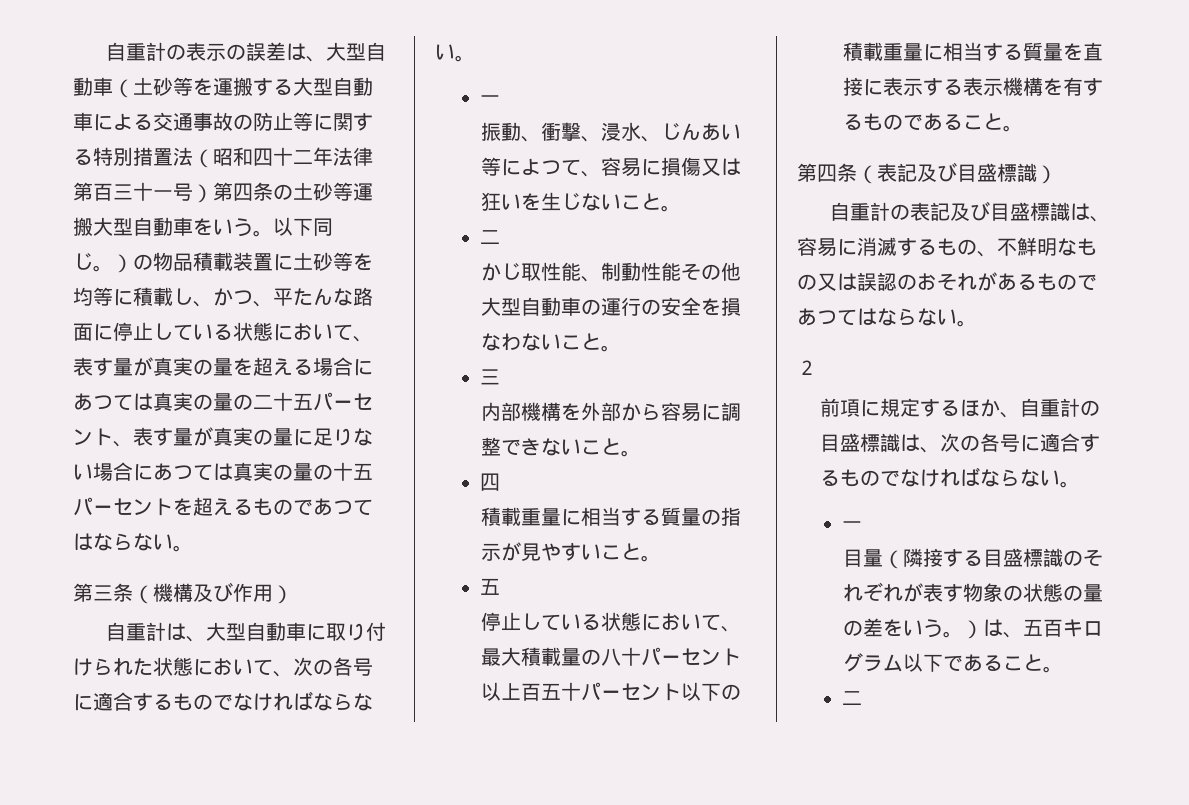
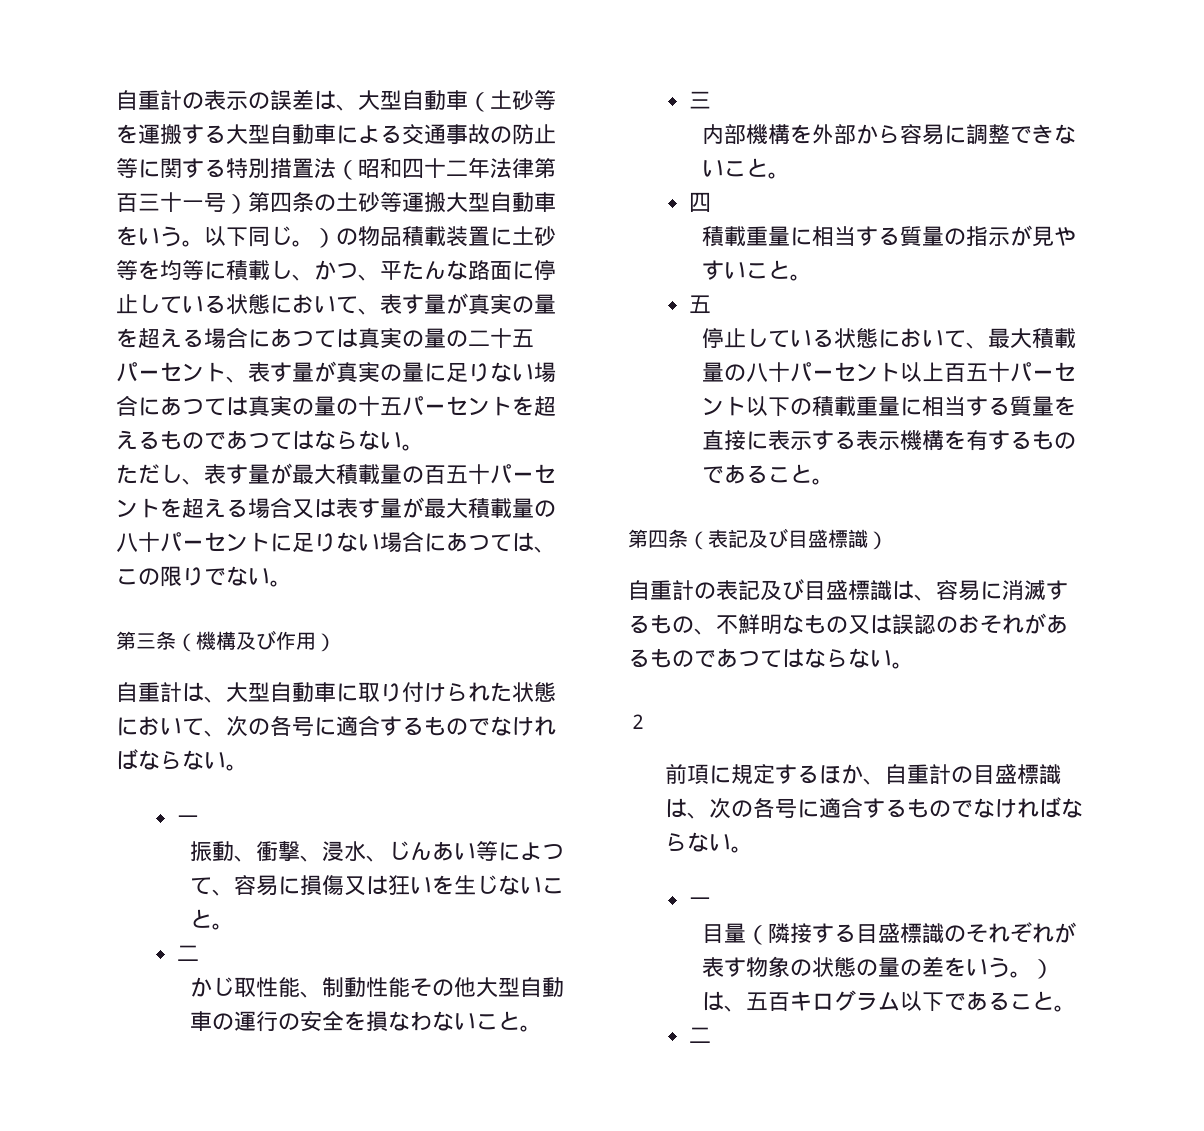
+ ただし、表す量が最大積載量の百五十パーセントを超える場合又は表す量が最大積載量の八十パーセントに足りない場合にあつては、この限りでない。

